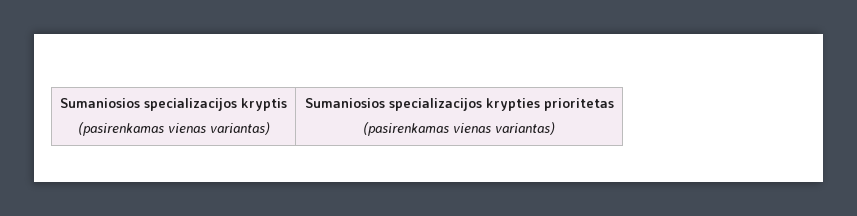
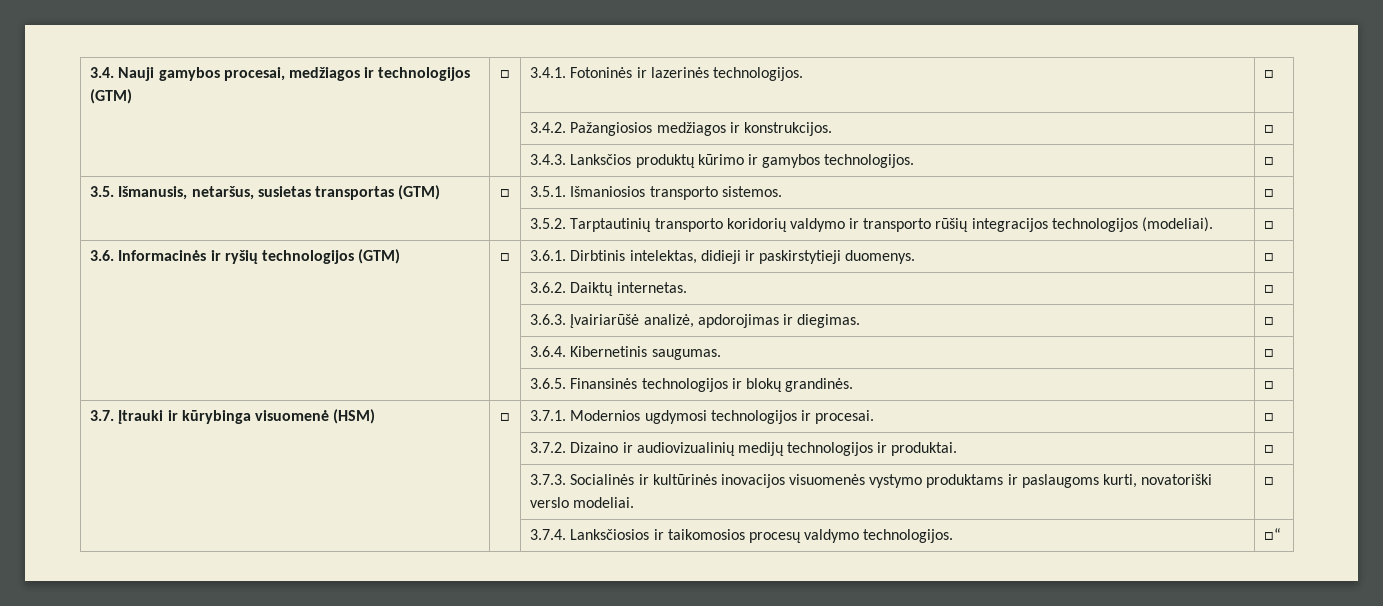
- Sumaniosios specializacijos kryptis
- (pasirenkamas vienas variantas) | Sumaniosios specializacijos krypties prioritetas
- (pasirenkamas vienas variantas)
+ 3.4. Nauji gamybos procesai, medžiagos ir technologijos (GTM) | □ | 3.4.1. Fotoninės ir lazerinės technologijos. | □
+ | | 3.4.2. Pažangiosios medžiagos ir konstrukcijos. | □
+ | | 3.4.3. Lanksčios produktų kūrimo ir gamybos technologijos. | □
+ 3.5. Išmanusis, netaršus, susietas transportas (GTM) | □ | 3.5.1. Išmaniosios transporto sistemos. | □
+ | | 3.5.2. Tarptautinių transporto koridorių valdymo ir transporto rūšių integracijos technologijos (modeliai). | □
+ 3.6. Informacinės ir ryšių technologijos (GTM) | □ | 3.6.1. Dirbtinis intelektas, didieji ir paskirstytieji duomenys. | □
+ | | 3.6.2. Daiktų internetas. | □
+ | | 3.6.3. Įvairiarūšė analizė, apdorojimas ir diegimas. | □
+ | | 3.6.4. Kibernetinis saugumas. | □
+ | | 3.6.5. Finansinės technologijos ir blokų grandinės. | □
+ 3.7. Įtrauki ir kūrybinga visuomenė (HSM) | □ | 3.7.1. Modernios ugdymosi technologijos ir procesai. | □
+ | | 3.7.2. Dizaino ir audiovizualinių medijų technologijos ir produktai. | □
+ | | 3.7.3. Socialinės ir kultūrinės inovacijos visuomenės vystymo produktams ir paslaugoms kurti, novatoriški verslo modeliai. | □
+ | | 3.7.4. Lanksčiosios ir taikomosios procesų valdymo technologijos. | □“

